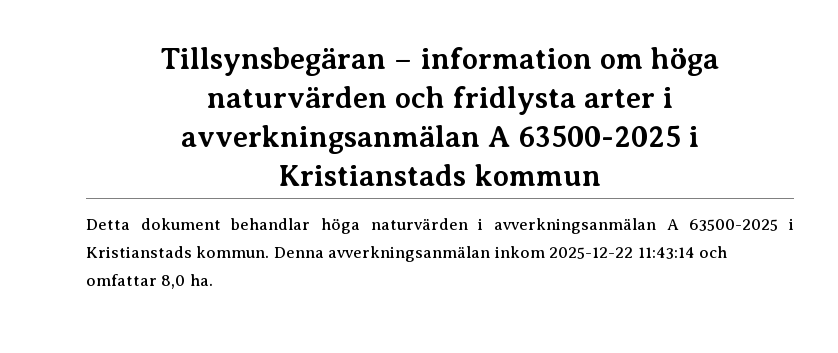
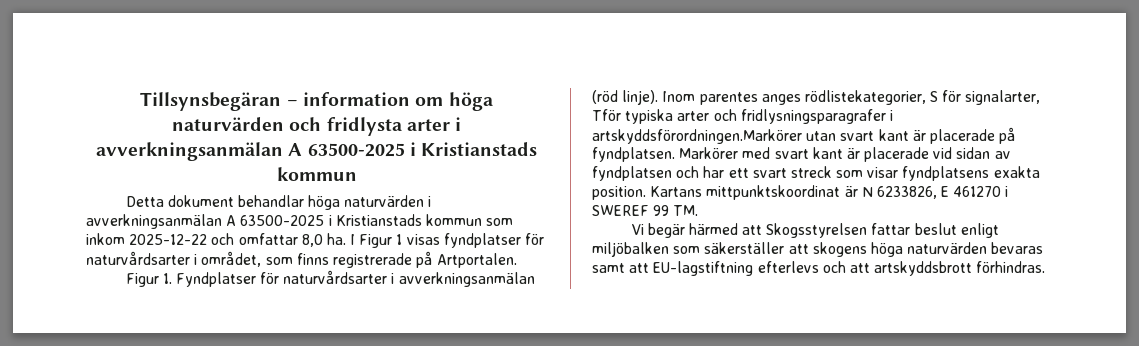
- Detta dokument behandlar höga naturvärden i avverkningsanmälan A 63500-2025 i Kristianstads kommun. Denna avverkningsanmälan inkom 2025-12-22 11:43:14 och omfattar 8,0 ha.
+ Detta dokument behandlar höga naturvärden i avverkningsanmälan A 63500-2025 i Kristianstads kommun som inkom 2025-12-22 och omfattar 8,0 ha.
+ I Figur 1 visas fyndplatser för naturvårdsarter i området, som finns registrerade på Artportalen.
+ Figur 1. Fyndplatser för naturvårdsarter i avverkningsanmälan (röd linje). Inom parentes anges rödlistekategorier, S för signalarter, Tför typiska arter och fridlysningsparagrafer i artskyddsförordningen.Markörer utan svart kant är placerade på fyndplatsen. Markörer med svart kant är placerade vid sidan av fyndplatsen och har ett svart streck som visar fyndplatsens exakta position. Kartans mittpunktskoordinat är N 6233826, E 461270 i SWEREF 99 TM.
+ Vi begär härmed att Skogsstyrelsen fattar beslut enligt miljöbalken som säkerställer att skogens höga naturvärden bevaras samt att EU-lagstiftning efterlevs och att artskyddsbrott förhindras.

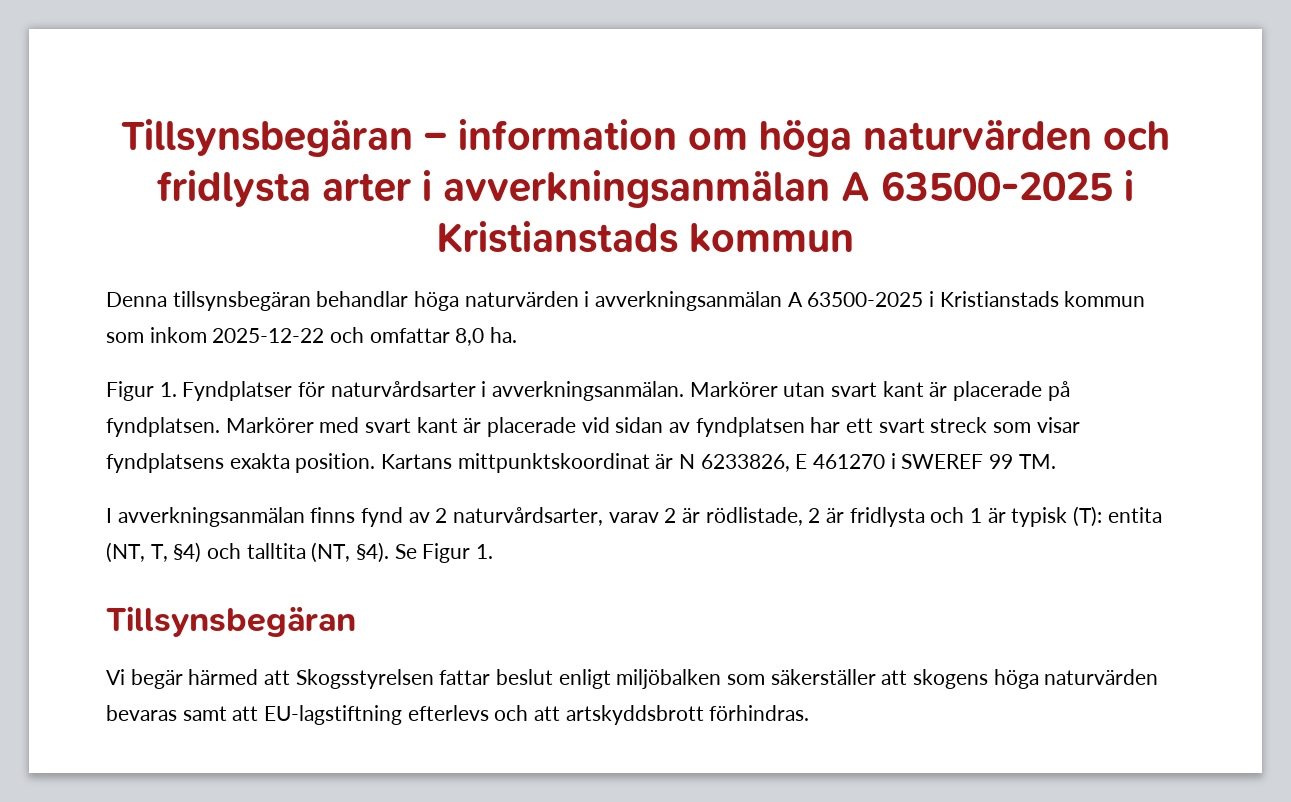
- Detta dokument behandlar höga naturvärden i avverkningsanmälan A 63500-2025 i Kristianstads kommun som inkom 2025-12-22 och omfattar 8,0 ha. I Figur 1 visas fyndplatser för naturvårdsarter i området, som finns registrerade på Artportalen.
+ Denna tillsynsbegäran behandlar höga naturvärden i avverkningsanmälan A 63500-2025 i Kristianstads kommun som inkom 2025-12-22 och omfattar 8,0 ha.
- Figur 1. Fyndplatser för naturvårdsarter i avverkningsanmälan (röd linje). Inom parentes anges rödlistekategorier, S för signalarter, Tför typiska arter och fridlysningsparagrafer i artskyddsförordningen.Markörer utan svart kant är placerade på fyndplatsen.
+ Figur 1. Fyndplatser för naturvårdsarter i avverkningsanmälan. Markörer utan svart kant är placerade på fyndplatsen.
- Markörer med svart kant är placerade vid sidan av fyndplatsen och har ett svart streck som visar fyndplatsens exakta position.
+ Markörer med svart kant är placerade vid sidan av fyndplatsen har ett svart streck som visar fyndplatsens exakta position.
+ I avverkningsanmälan finns fynd av 2 naturvårdsarter, varav 2 är rödlistade, 2 är fridlysta och 1 är typisk (T): entita (NT, T, §4) och talltita (NT, §4). Se Figur 1.
+ Tillsynsbegäran

